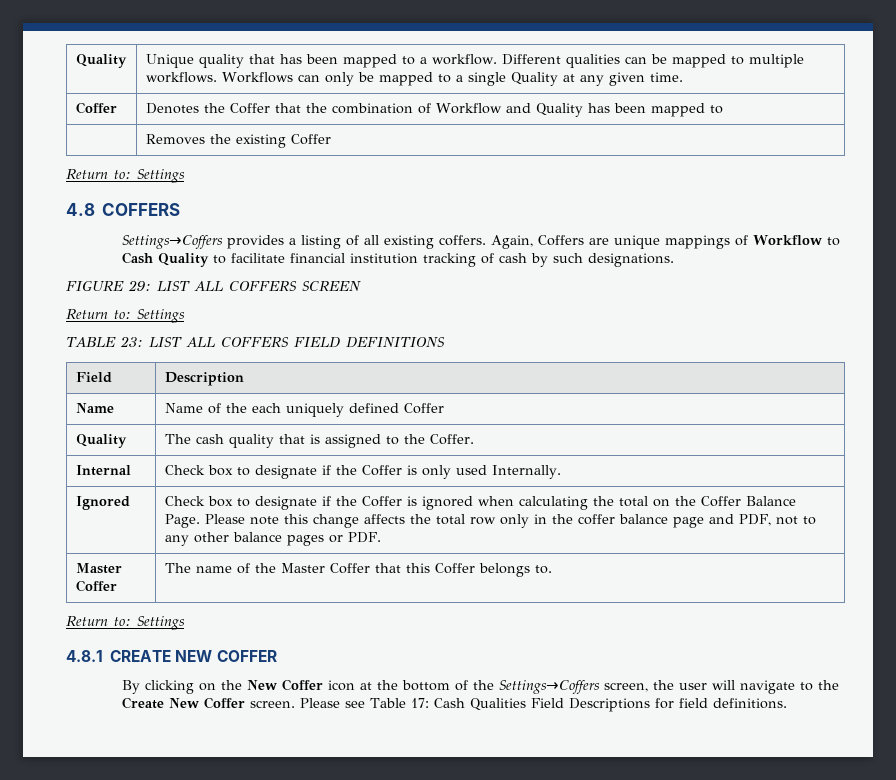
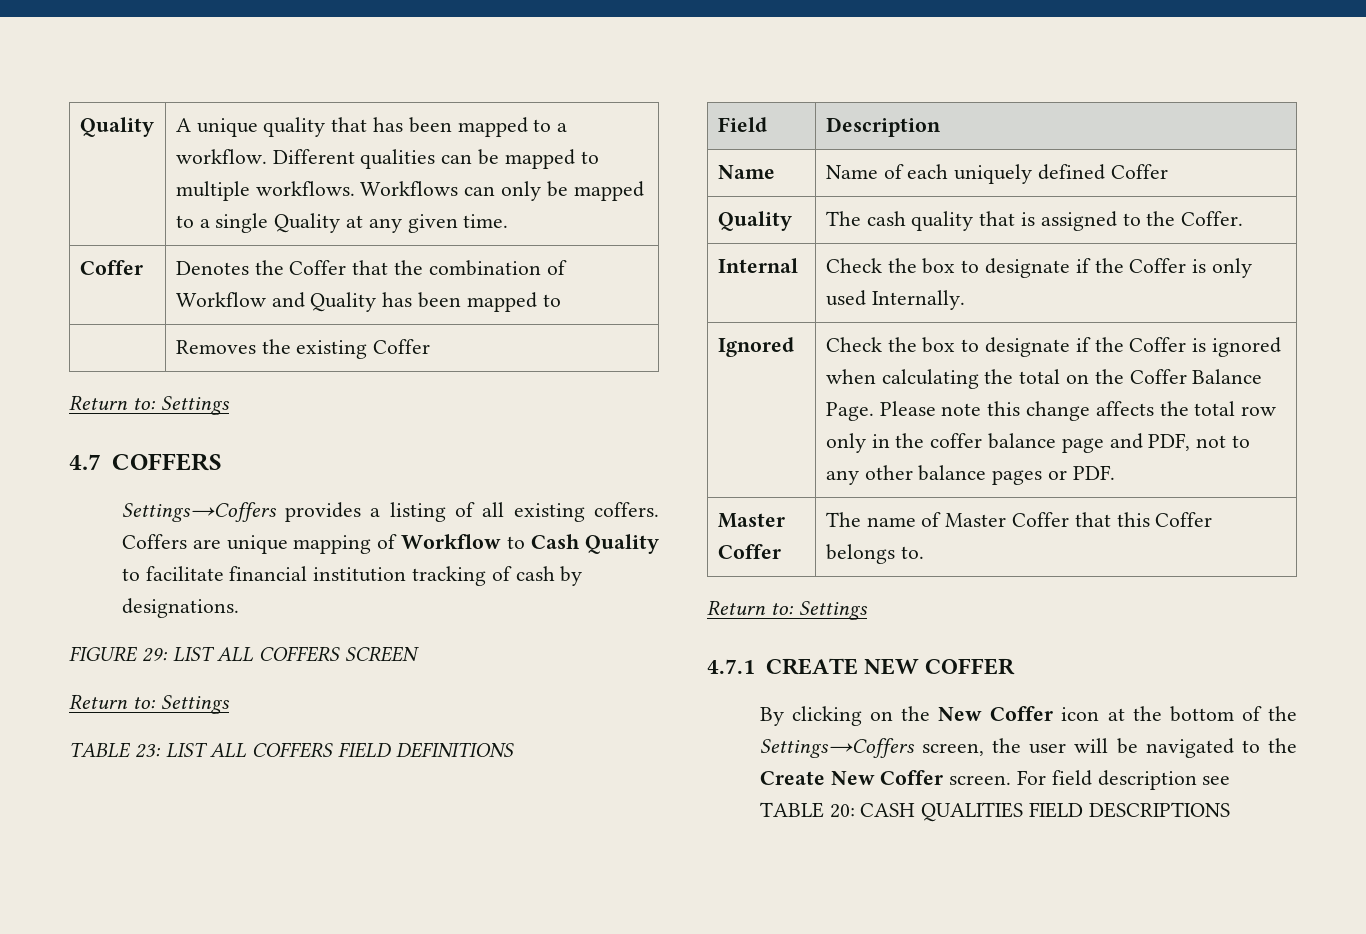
- Quality | Unique quality that has been mapped to a workflow. Different qualities can be mapped to multiple workflows. Workflows can only be mapped to a single Quality at any given time.
+ Quality | A unique quality that has been mapped to a workflow. Different qualities can be mapped to multiple workflows. Workflows can only be mapped to a single Quality at any given time.
- 4.8 COFFERS
+ 4.7 COFFERS
- Again, Coffers are unique mappings of Workflow to Cash Quality to facilitate financial institution tracking of cash by such designations.
+ Coffers are unique mapping of Workflow to Cash Quality to facilitate financial institution tracking of cash by designations.
- Name | Name of the each uniquely defined Coffer
+ Name | Name of each uniquely defined Coffer
- Internal | Check box to designate if the Coffer is only used Internally.
+ Internal | Check the box to designate if the Coffer is only used Internally.
- Check box to designate if the Coffer is ignored when calculating the total on the Coffer Balance Page.
+ Check the box to designate if the Coffer is ignored when calculating the total on the Coffer Balance Page.
- Master Coffer | The name of the Master Coffer that this Coffer belongs to.
+ Master Coffer | The name of Master Coffer that this Coffer belongs to.
- 4.8.1 CREATE NEW COFFER
+ 4.7.1 CREATE NEW COFFER
- By clicking on the New Coffer icon at the bottom of the Settings→Coffers screen, the user will navigate to the Create New Coffer screen.
+ By clicking on the New Coffer icon at the bottom of the Settings→Coffers screen, the user will be navigated to the Create New Coffer screen.
- Please see Table 17: Cash Qualities Field Descriptions for field definitions.
+ For field description see TABLE 20: CASH QUALITIES FIELD DESCRIPTIONS

